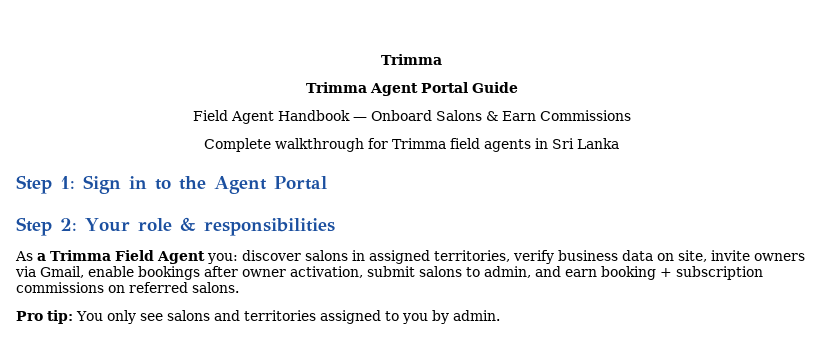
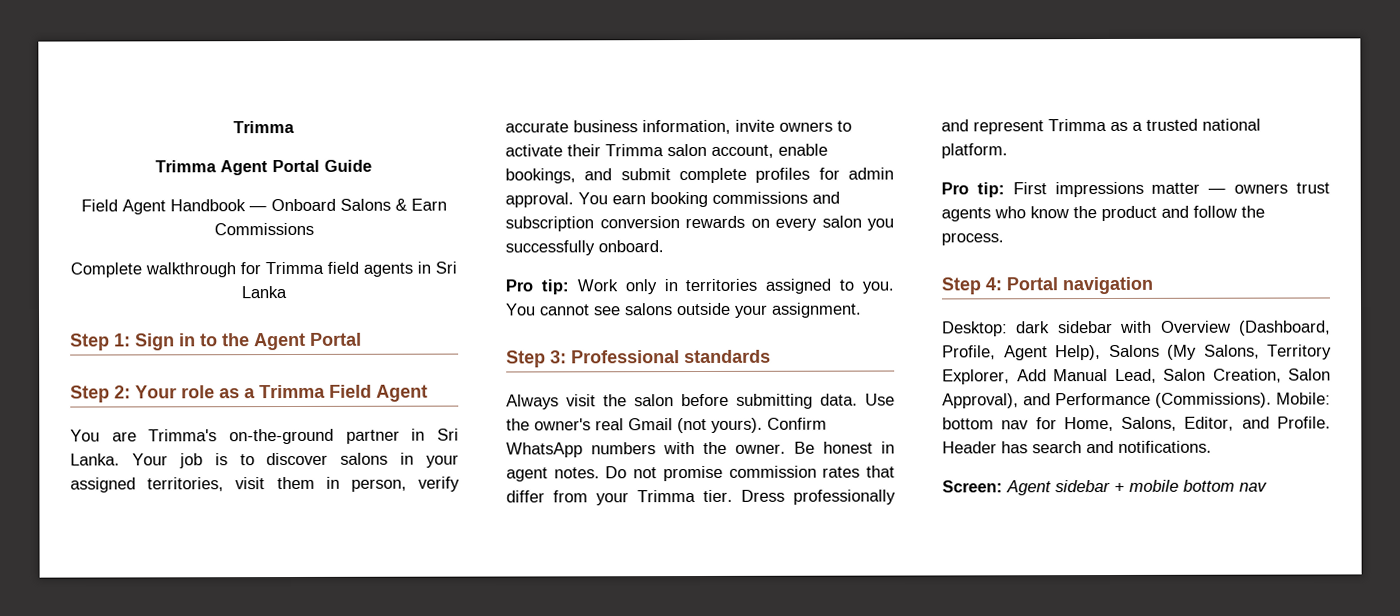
- Step 2: Your role & responsibilities
- As a Trimma Field Agent you: discover salons in assigned territories, verify business data on site, invite owners via Gmail, enable bookings after owner activation, submit salons to admin, and earn booking + subscription commissions on referred salons.
- Pro tip: You only see salons and territories assigned to you by admin.
+ Step 2: Your role as a Trimma Field Agent
+ You are Trimma's on-the-ground partner in Sri Lanka. Your job is to discover salons in your assigned territories, visit them in person, verify accurate business information, invite owners to activate their Trimma salon account, enable bookings, and submit complete profiles for admin approval. You earn booking commissions and subscription conversion rewards on every salon you successfully onboard.
+ Pro tip: Work only in territories assigned to you. You cannot see salons outside your assignment.
+ Step 3: Professional standards
+ Always visit the salon before submitting data. Use the owner's real Gmail (not yours). Confirm WhatsApp numbers with the owner. Be honest in agent notes. Do not promise commission rates that differ from your Trimma tier. Dress professionally and represent Trimma as a trusted national platform.
+ Pro tip: First impressions matter — owners trust agents who know the product and follow the process.
+ Step 4: Portal navigation
+ Desktop: dark sidebar with Overview (Dashboard, Profile, Agent Help), Salons (My Salons, Territory Explorer, Add Manual Lead, Salon Creation, Salon Approval), and Performance (Commissions). Mobile: bottom nav for Home, Salons, Editor, and Profile. Header has search and notifications.
+ Screen: Agent sidebar + mobile bottom nav

